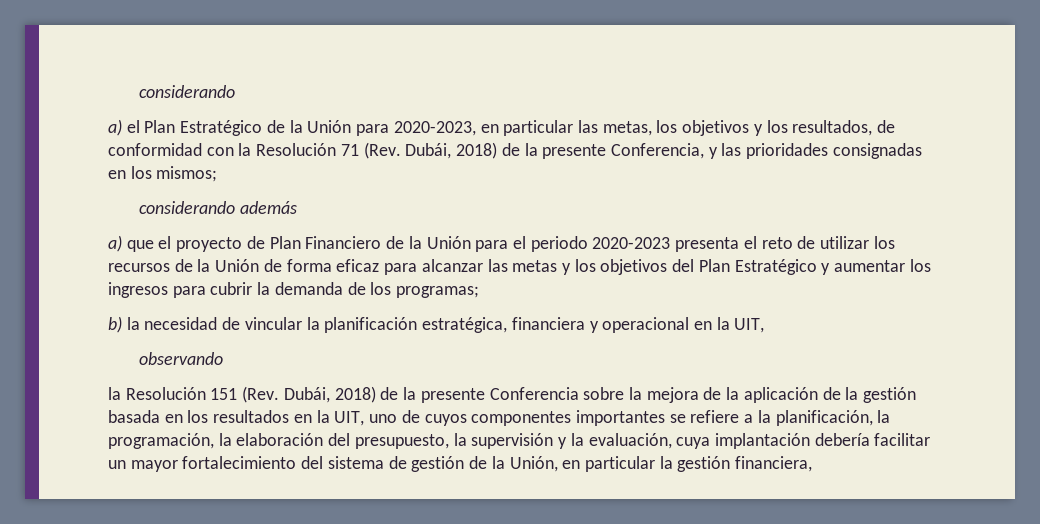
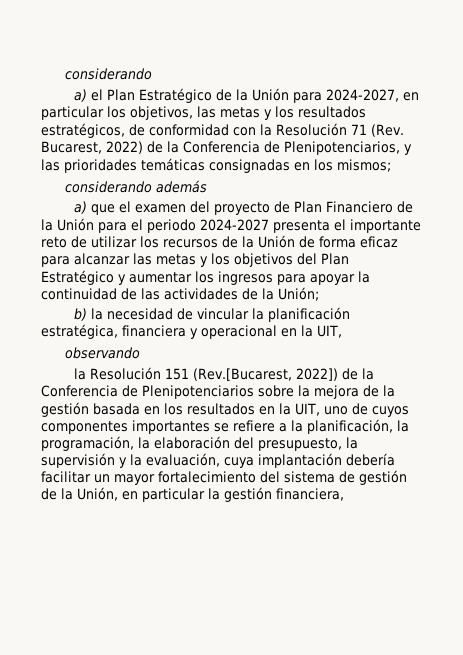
- a) el Plan Estratégico de la Unión para 2020-2023, en particular las metas, los objetivos y los resultados, de conformidad con la Resolución 71 (Rev. Dubái, 2018) de la presente Conferencia, y las prioridades consignadas en los mismos;
+ a) el Plan Estratégico de la Unión para 2024-2027, en particular los objetivos, las metas y los resultados estratégicos, de conformidad con la Resolución 71 (Rev. Bucarest, 2022) de la Conferencia de Plenipotenciarios, y las prioridades temáticas consignadas en los mismos;
- a) que el proyecto de Plan Financiero de la Unión para el periodo 2020-2023 presenta el reto de utilizar los recursos de la Unión de forma eficaz para alcanzar las metas y los objetivos del Plan Estratégico y aumentar los ingresos para cubrir la demanda de los programas;
+ a) que el examen del proyecto de Plan Financiero de la Unión para el periodo 2024-2027 presenta el importante reto de utilizar los recursos de la Unión de forma eficaz para alcanzar las metas y los objetivos del Plan Estratégico y aumentar los ingresos para apoyar la continuidad de las actividades de la Unión;
- la Resolución 151 (Rev. Dubái, 2018) de la presente Conferencia sobre la mejora de la aplicación de la gestión basada en los resultados en la UIT, uno de cuyos componentes importantes se refiere a la planificación, la programación, la elaboración del presupuesto, la supervisión y la evaluación, cuya implantación debería facilitar un mayor fortalecimiento del sistema de gestión de la Unión, en particular la gestión financiera,
+ la Resolución 151 (Rev.[Bucarest, 2022]) de la Conferencia de Plenipotenciarios sobre la mejora de la gestión basada en los resultados en la UIT, uno de cuyos componentes importantes se refiere a la planificación, la programación, la elaboración del presupuesto, la supervisión y la evaluación, cuya implantación debería facilitar un mayor fortalecimiento del sistema de gestión de la Unión, en particular la gestión financiera,

